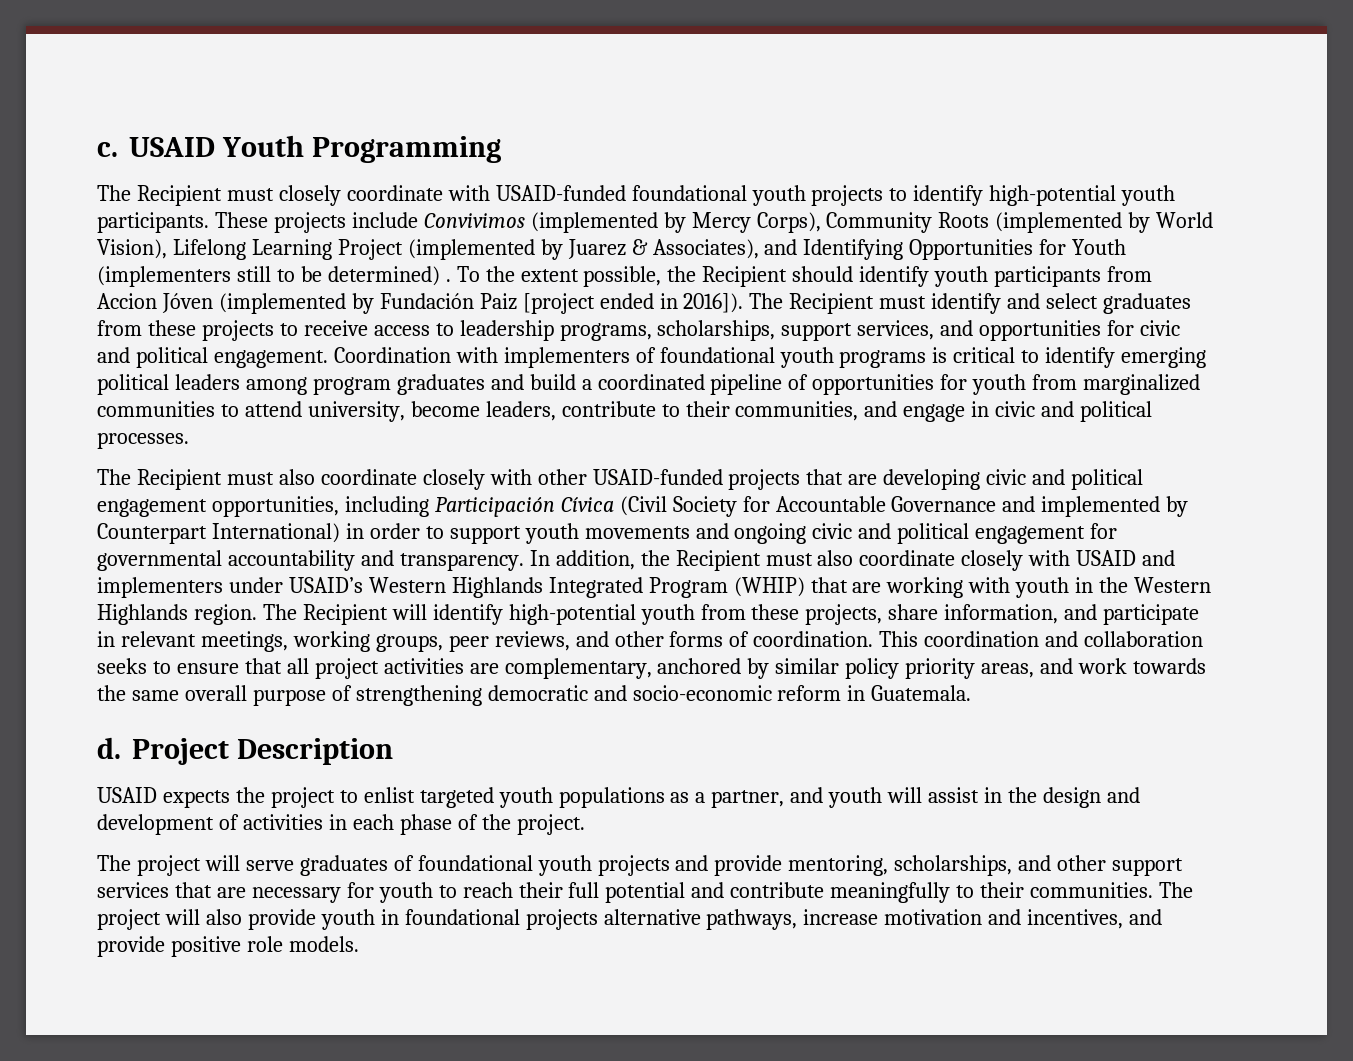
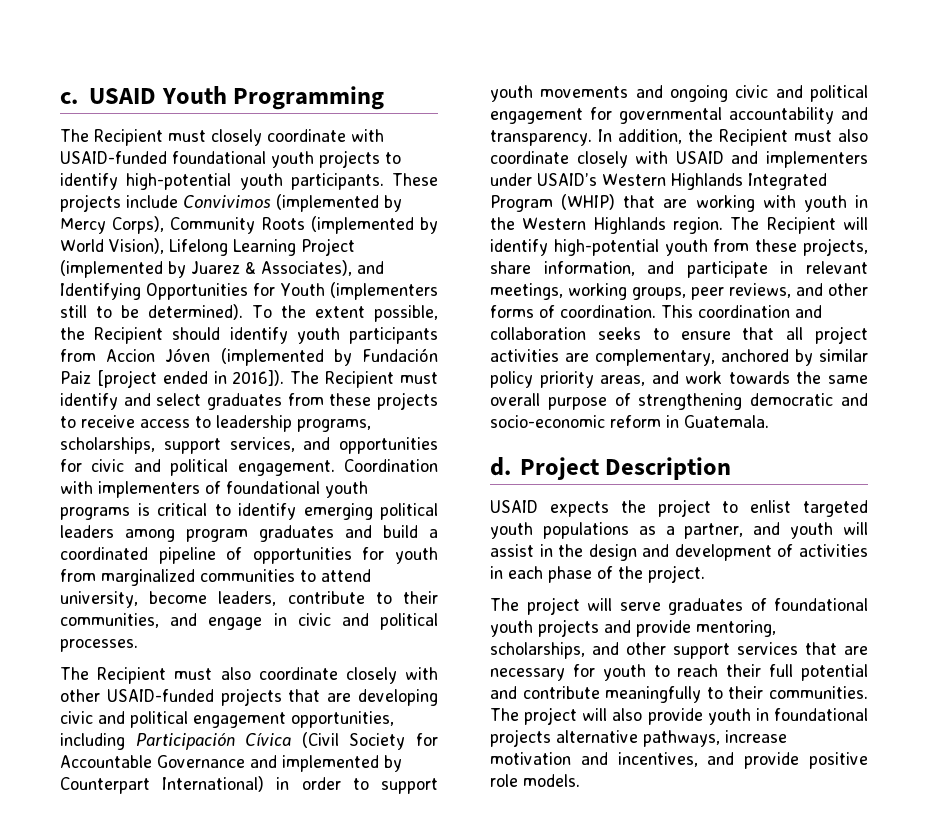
- These projects include Convivimos (implemented by Mercy Corps), Community Roots (implemented by World Vision), Lifelong Learning Project (implemented by Juarez & Associates), and Identifying Opportunities for Youth (implementers still to be determined) .
+ These projects include Convivimos (implemented by Mercy Corps), Community Roots (implemented by World Vision), Lifelong Learning Project (implemented by Juarez & Associates), and Identifying Opportunities for Youth (implementers still to be determined).

